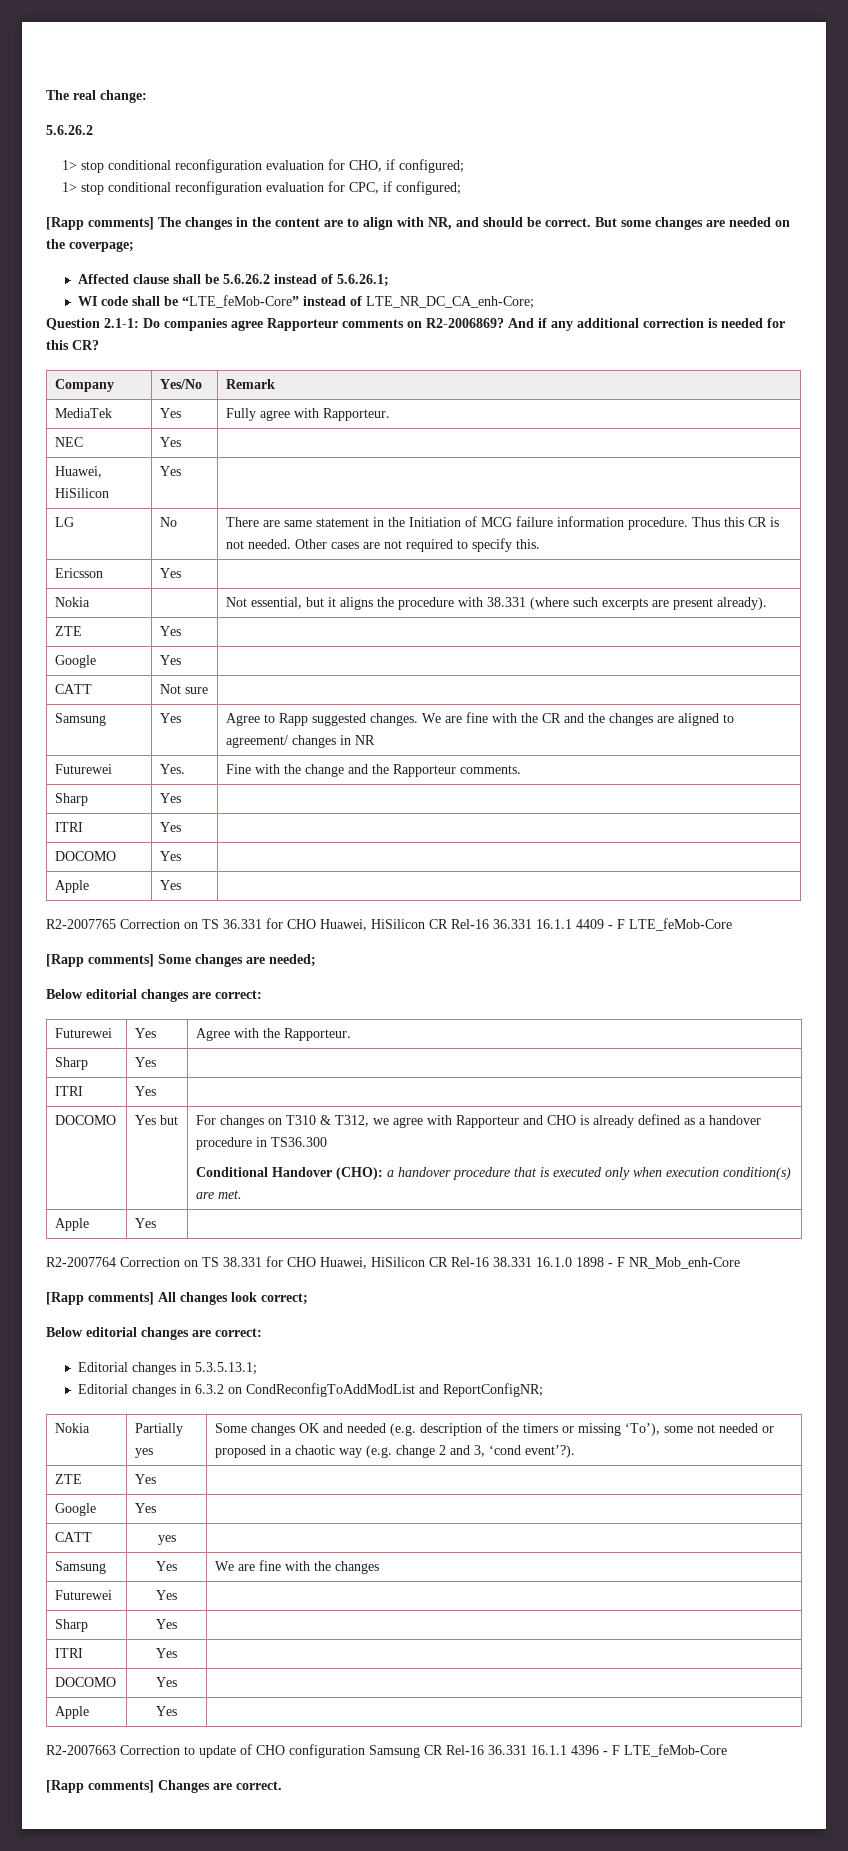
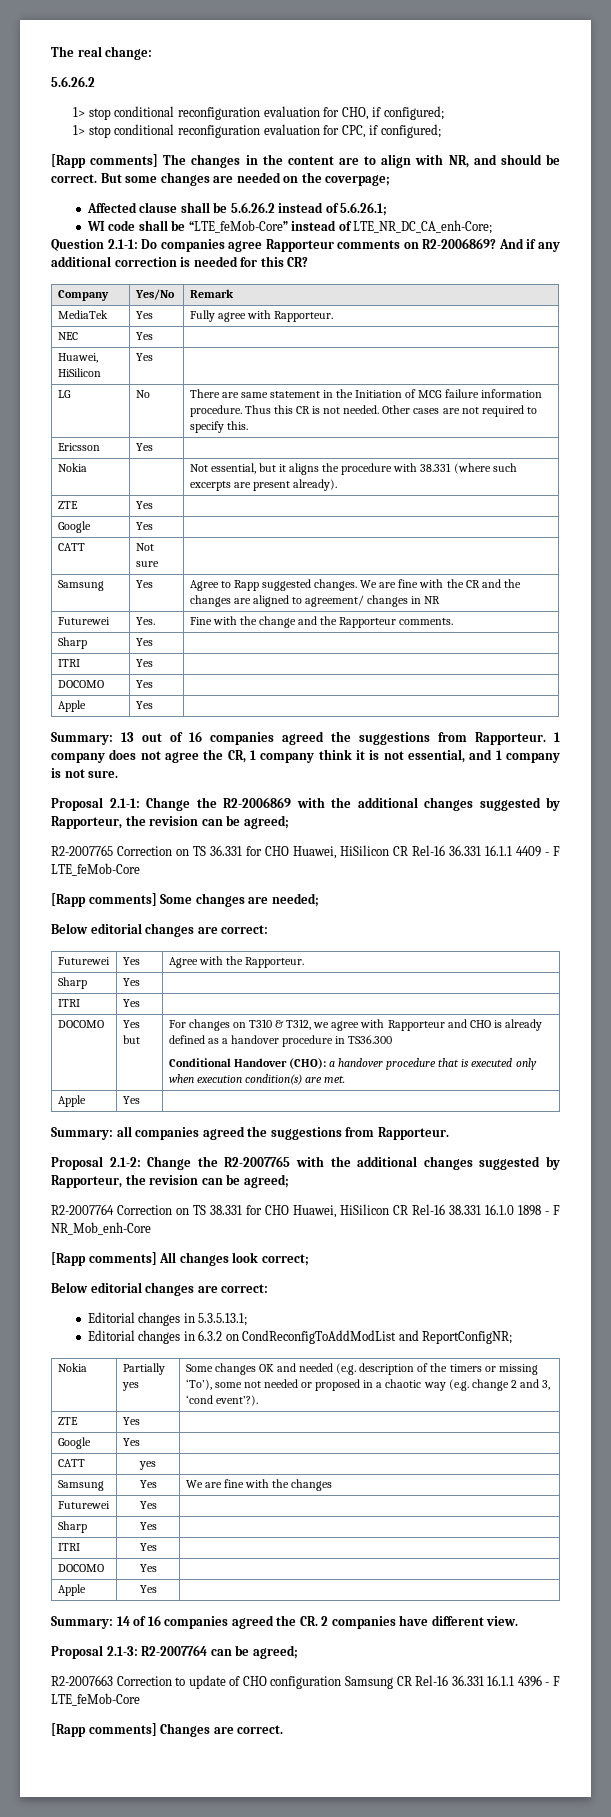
+ Summary: 13 out of 16 companies agreed the suggestions from Rapporteur. 1 company does not agree the CR, 1 company think it is not essential, and 1 company is not sure.
+ Proposal 2.1-1: Change the R2-2006869 with the additional changes suggested by Rapporteur, the revision can be agreed;
+ Summary: all companies agreed the suggestions from Rapporteur.
+ Proposal 2.1-2: Change the R2-2007765 with the additional changes suggested by Rapporteur, the revision can be agreed;
+ Summary: 14 of 16 companies agreed the CR. 2 companies have different view.
+ Proposal 2.1-3: R2-2007764 can be agreed;

